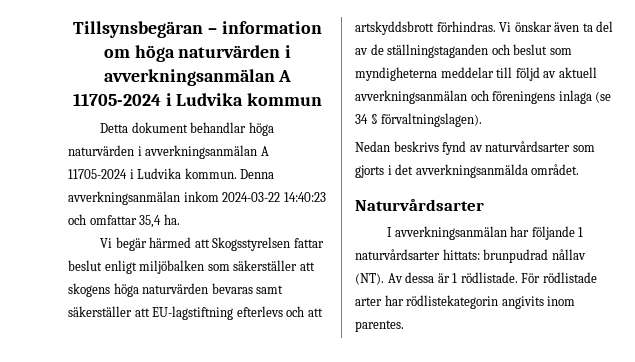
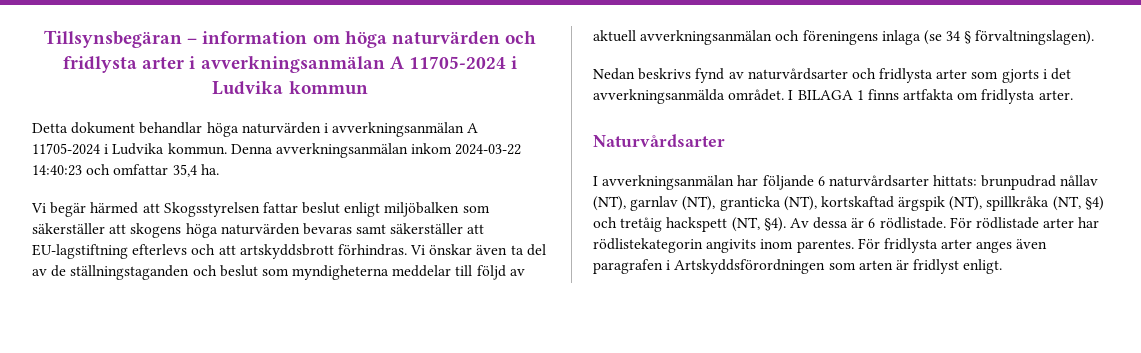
- Tillsynsbegäran – information om höga naturvärden i avverkningsanmälan A 11705-2024 i Ludvika kommun
+ Tillsynsbegäran – information om höga naturvärden och fridlysta arter i avverkningsanmälan A 11705-2024 i Ludvika kommun
- Nedan beskrivs fynd av naturvårdsarter som gjorts i det avverkningsanmälda området.
+ Nedan beskrivs fynd av naturvårdsarter och fridlysta arter som gjorts i det avverkningsanmälda området. I BILAGA 1 finns artfakta om fridlysta arter.
- I avverkningsanmälan har följande 1 naturvårdsarter hittats: brunpudrad nållav (NT). Av dessa är 1 rödlistade.
+ I avverkningsanmälan har följande 6 naturvårdsarter hittats: brunpudrad nållav (NT), garnlav (NT), granticka (NT), kortskaftad ärgspik (NT), spillkråka (NT, §4) och tretåig hackspett (NT, §4). Av dessa är 6 rödlistade.
+ För fridlysta arter anges även paragrafen i Artskyddsförordningen som arten är fridlyst enligt.

